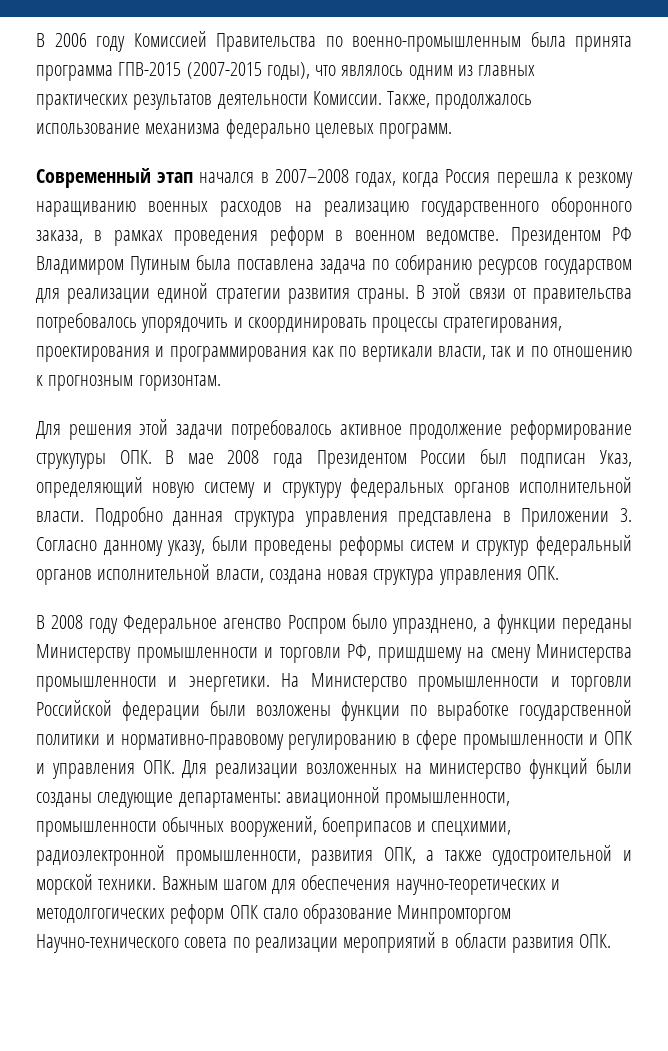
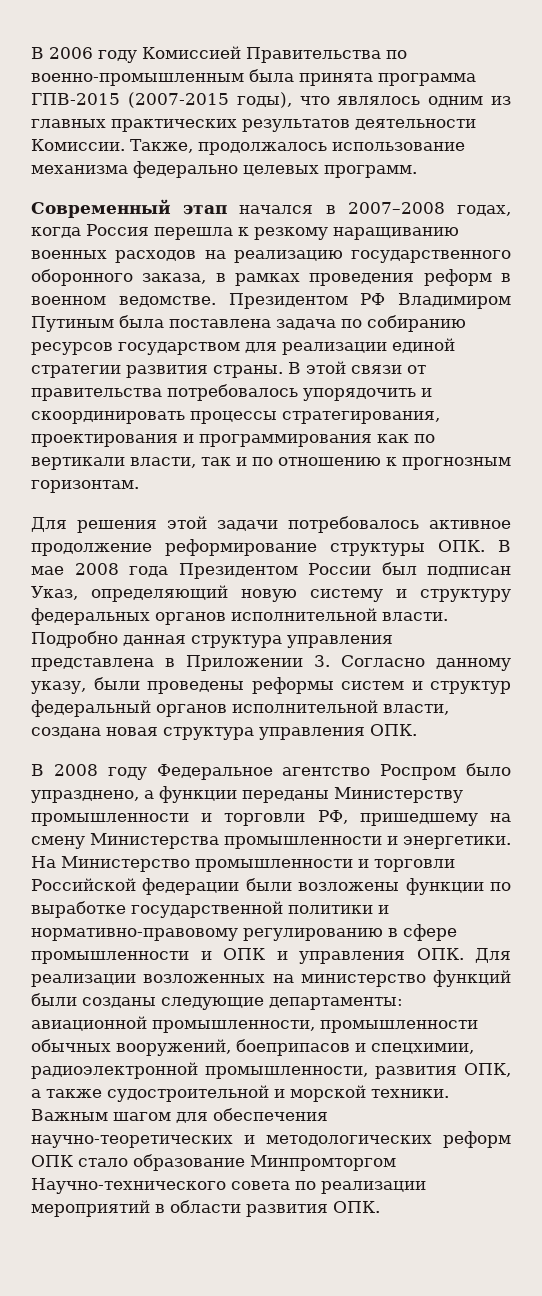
- Для решения этой задачи потребовалось активное продолжение реформирование струкутуры ОПК. В мае 2008 года Президентом России был подписан Указ, определяющий новую систему и структуру федеральных органов исполнительной власти.
+ Для решения этой задачи потребовалось активное продолжение реформирование структуры ОПК. В мае 2008 года Президентом России был подписан Указ, определяющий новую систему и структуру федеральных органов исполнительной власти.
- В 2008 году Федеральное агенство Роспром было упразднено, а функции переданы Министерству промышленности и торговли РФ, пришдшему на смену Министерства промышленности и энергетики.
+ В 2008 году Федеральное агентство Роспром было упразднено, а функции переданы Министерству промышленности и торговли РФ, пришедшему на смену Министерства промышленности и энергетики.
- Важным шагом для обеспечения научно-теоретических и методолгогических реформ ОПК стало образование Минпромторгом Научно-технического совета по реализации мероприятий в области развития ОПК.
+ Важным шагом для обеспечения научно-теоретических и методологических реформ ОПК стало образование Минпромторгом Научно-технического совета по реализации мероприятий в области развития ОПК.

